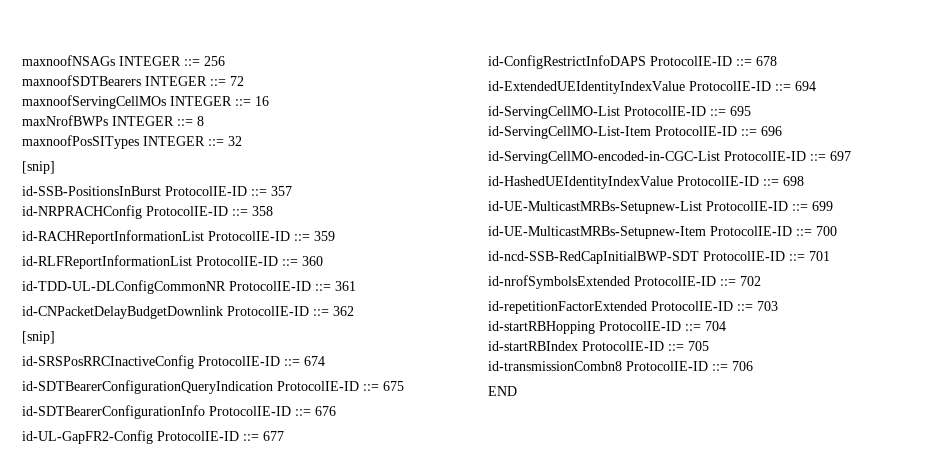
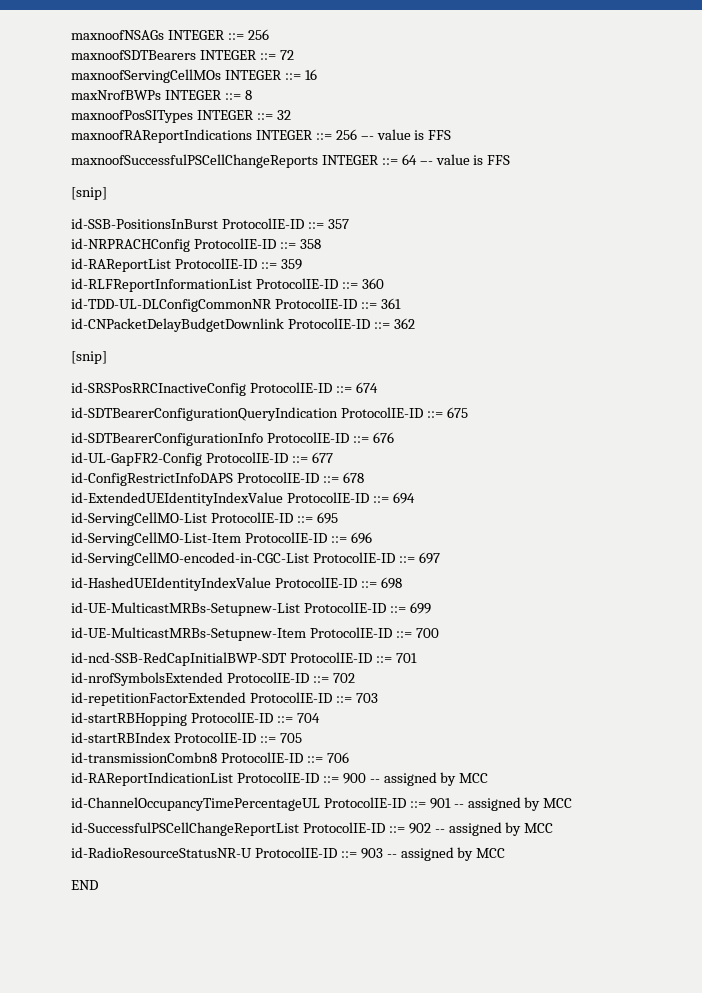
+ maxnoofRAReportIndications INTEGER ::= 256 –- value is FFS
+ maxnoofSuccessfulPSCellChangeReports INTEGER ::= 64 –- value is FFS
- id-RACHReportInformationList ProtocolIE-ID ::= 359
+ id-RAReportList ProtocolIE-ID ::= 359
+ id-RAReportIndicationList ProtocolIE-ID ::= 900 -- assigned by MCC
+ id-ChannelOccupancyTimePercentageUL ProtocolIE-ID ::= 901 -- assigned by MCC
+ id-SuccessfulPSCellChangeReportList ProtocolIE-ID ::= 902 -- assigned by MCC
+ id-RadioResourceStatusNR-U ProtocolIE-ID ::= 903 -- assigned by MCC

